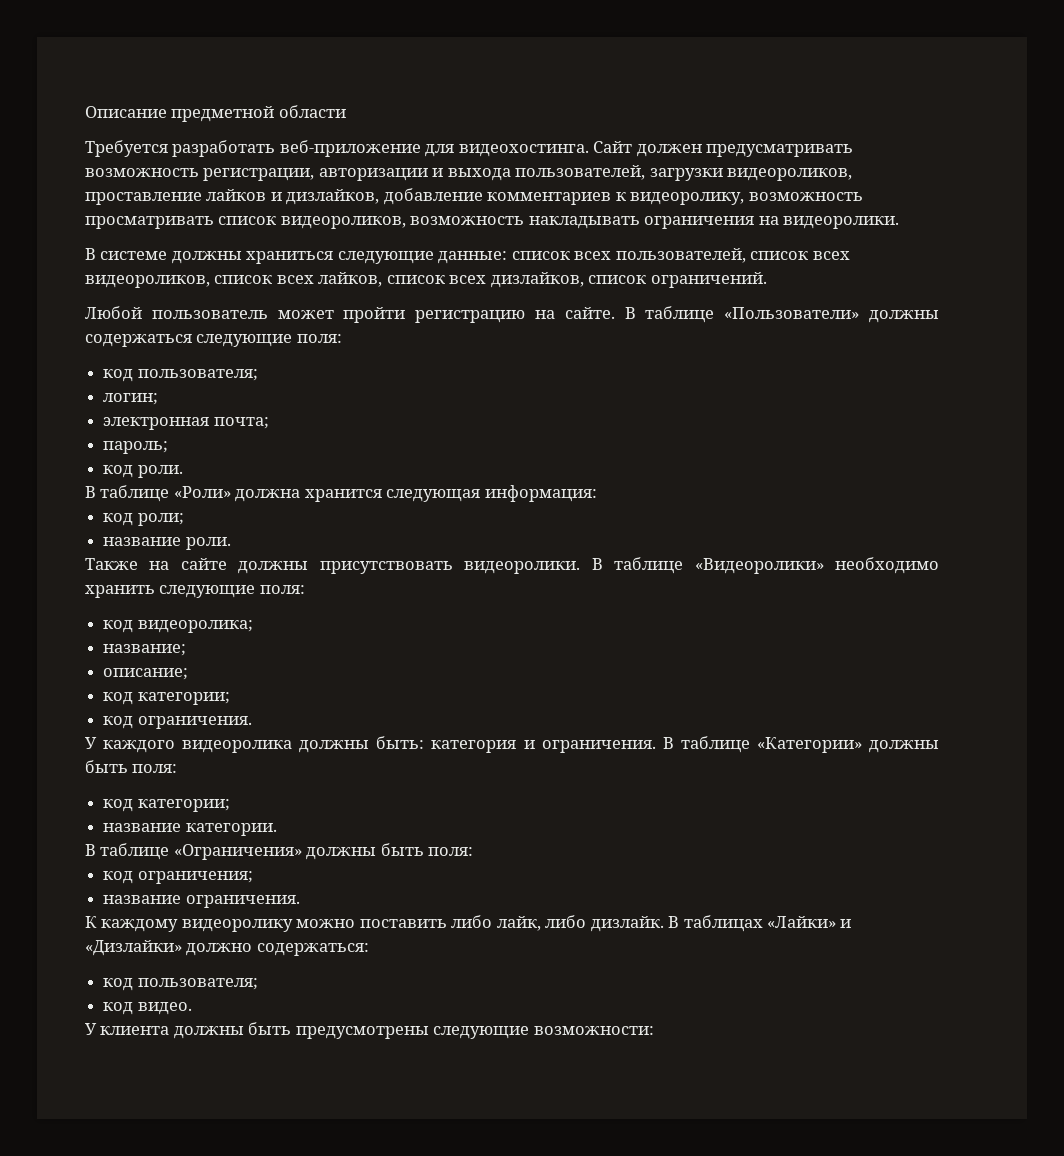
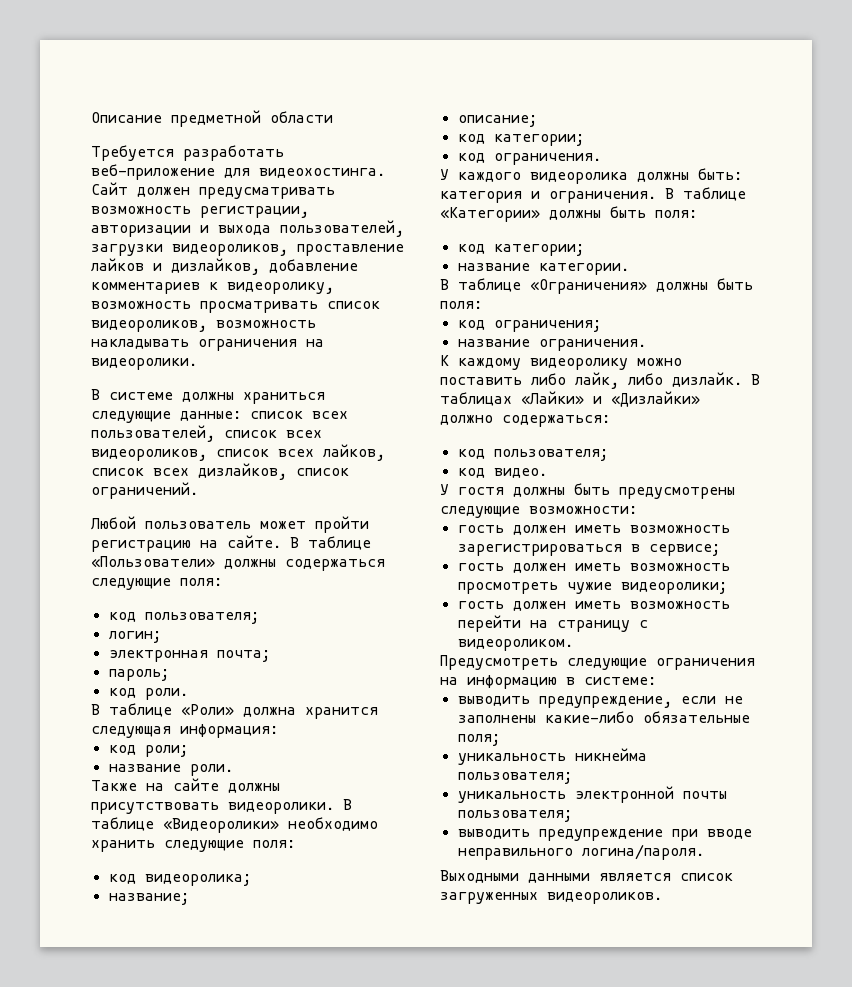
- У клиента должны быть предусмотрены следующие возможности:
+ У гостя должны быть предусмотрены следующие возможности:
+ гость должен иметь возможность зарегистрироваться в сервисе;
+ гость должен иметь возможность просмотреть чужие видеоролики;
+ гость должен иметь возможность перейти на страницу с видеороликом.
+ Предусмотреть следующие ограничения на информацию в системе:
+ выводить предупреждение, если не заполнены какие-либо обязательные поля;
+ уникальность никнейма пользователя;
+ уникальность электронной почты пользователя;
+ выводить предупреждение при вводе неправильного логина/пароля.
+ Выходными данными является список загруженных видеороликов.

